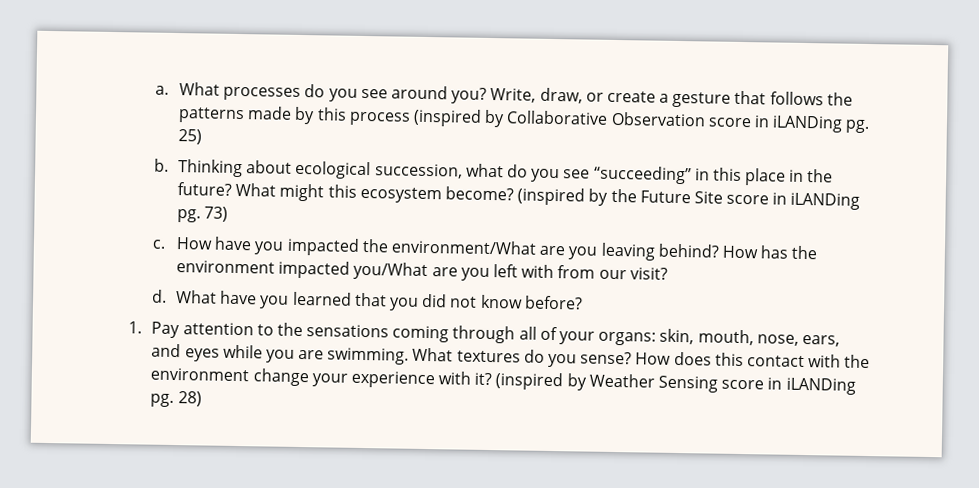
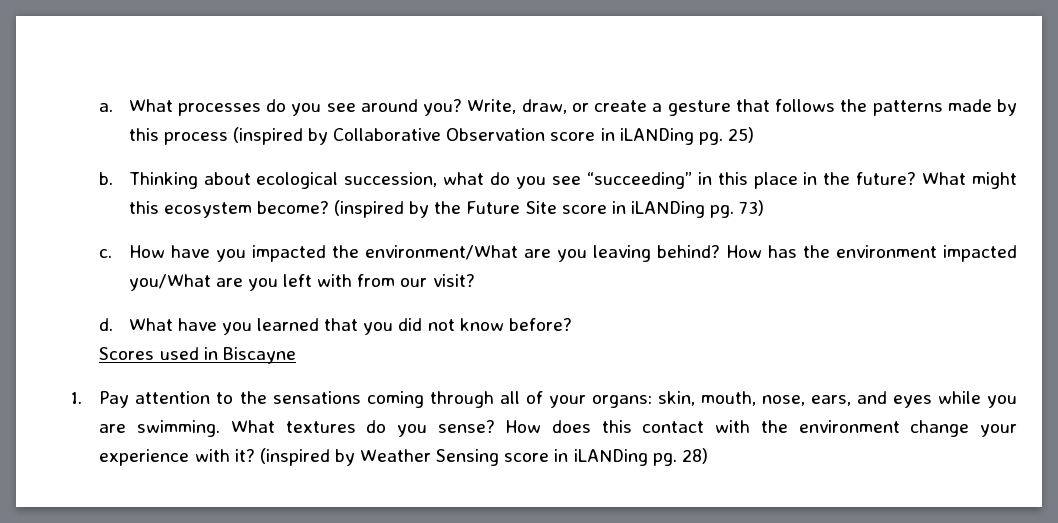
+ Scores used in Biscayne

